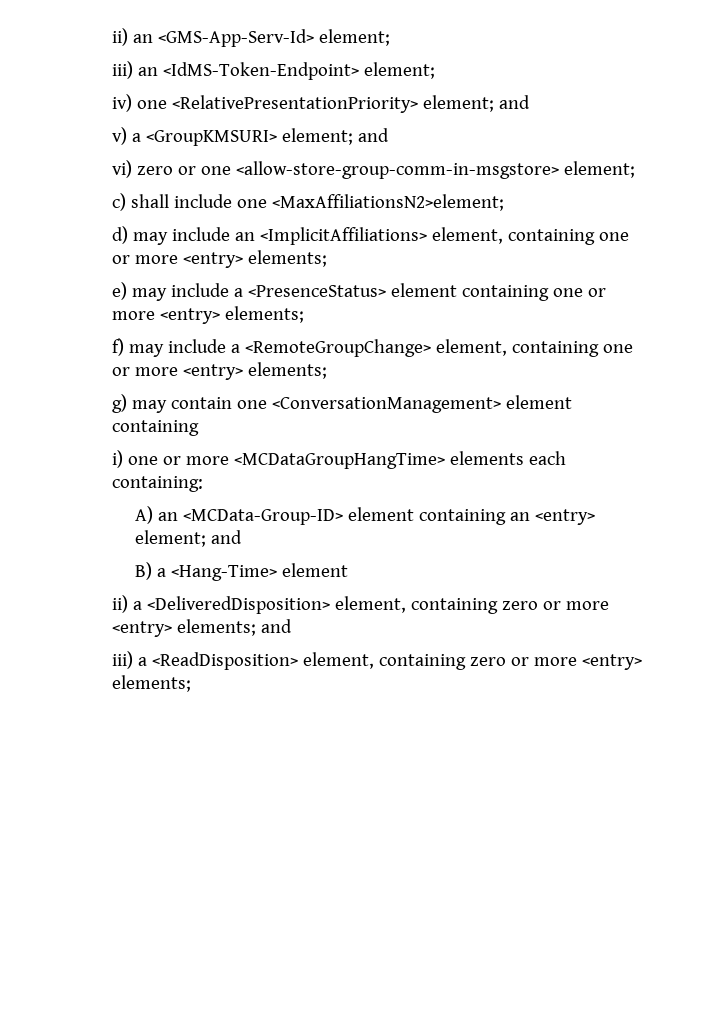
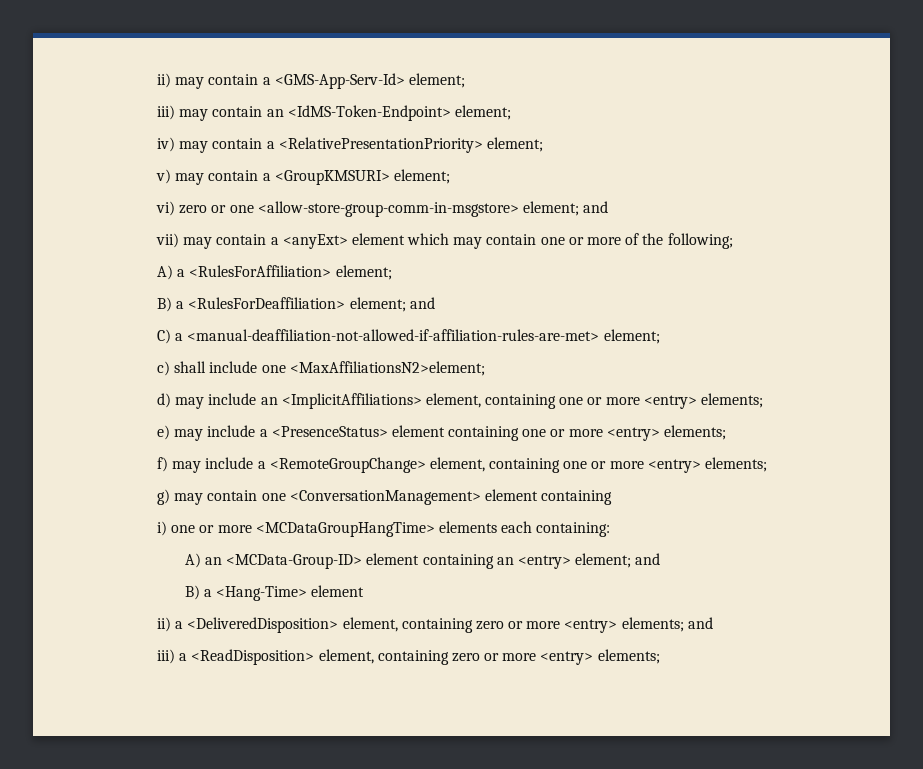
- ii) an <GMS-App-Serv-Id> element;
+ ii) may contain a <GMS-App-Serv-Id> element;
- iii) an <IdMS-Token-Endpoint> element;
+ iii) may contain an <IdMS-Token-Endpoint> element;
- iv) one <RelativePresentationPriority> element; and
+ iv) may contain a <RelativePresentationPriority> element;
- v) a <GroupKMSURI> element; and
+ v) may contain a <GroupKMSURI> element;
- vi) zero or one <allow-store-group-comm-in-msgstore> element;
+ vi) zero or one <allow-store-group-comm-in-msgstore> element; and
+ vii) may contain a <anyExt> element which may contain one or more of the following;
+ A) a <RulesForAffiliation> element;
+ B) a <RulesForDeaffiliation> element; and
+ C) a <manual-deaffiliation-not-allowed-if-affiliation-rules-are-met> element;

